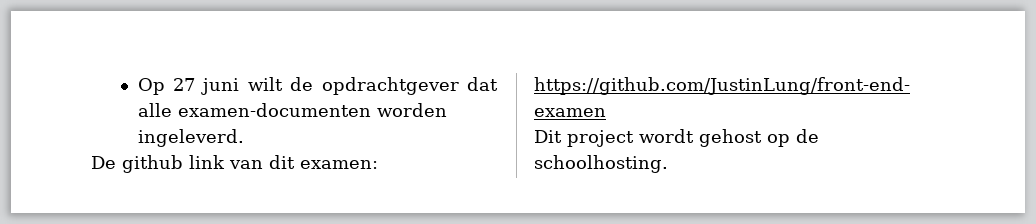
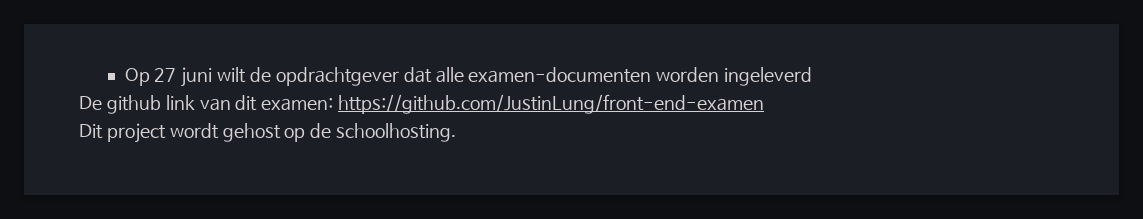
- Op 27 juni wilt de opdrachtgever dat alle examen-documenten worden ingeleverd.
+ Op 27 juni wilt de opdrachtgever dat alle examen-documenten worden ingeleverd

